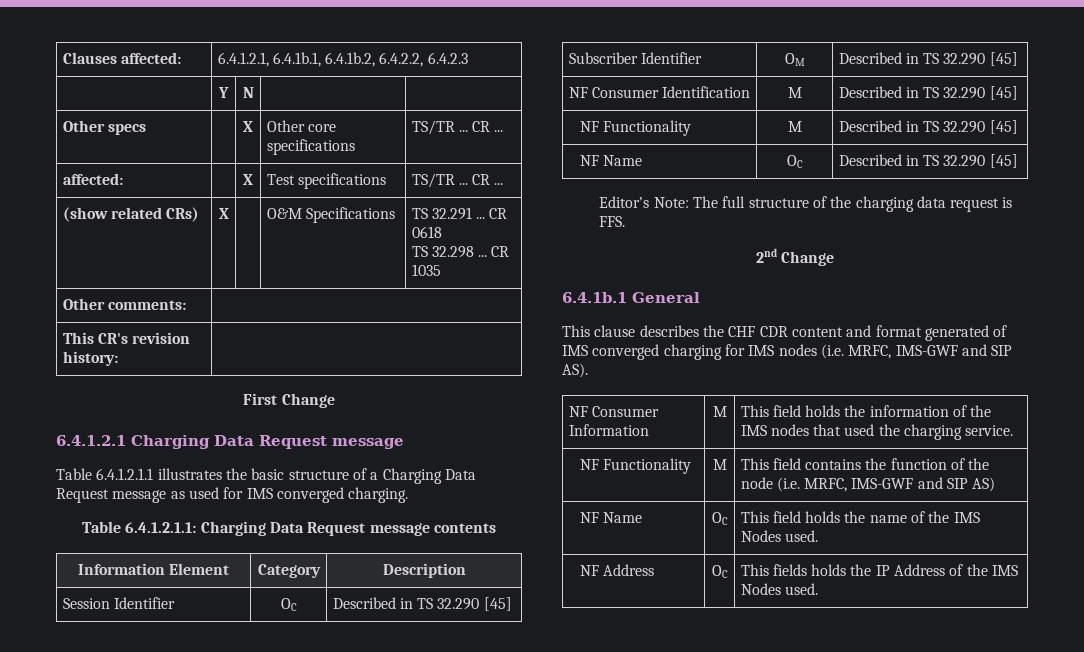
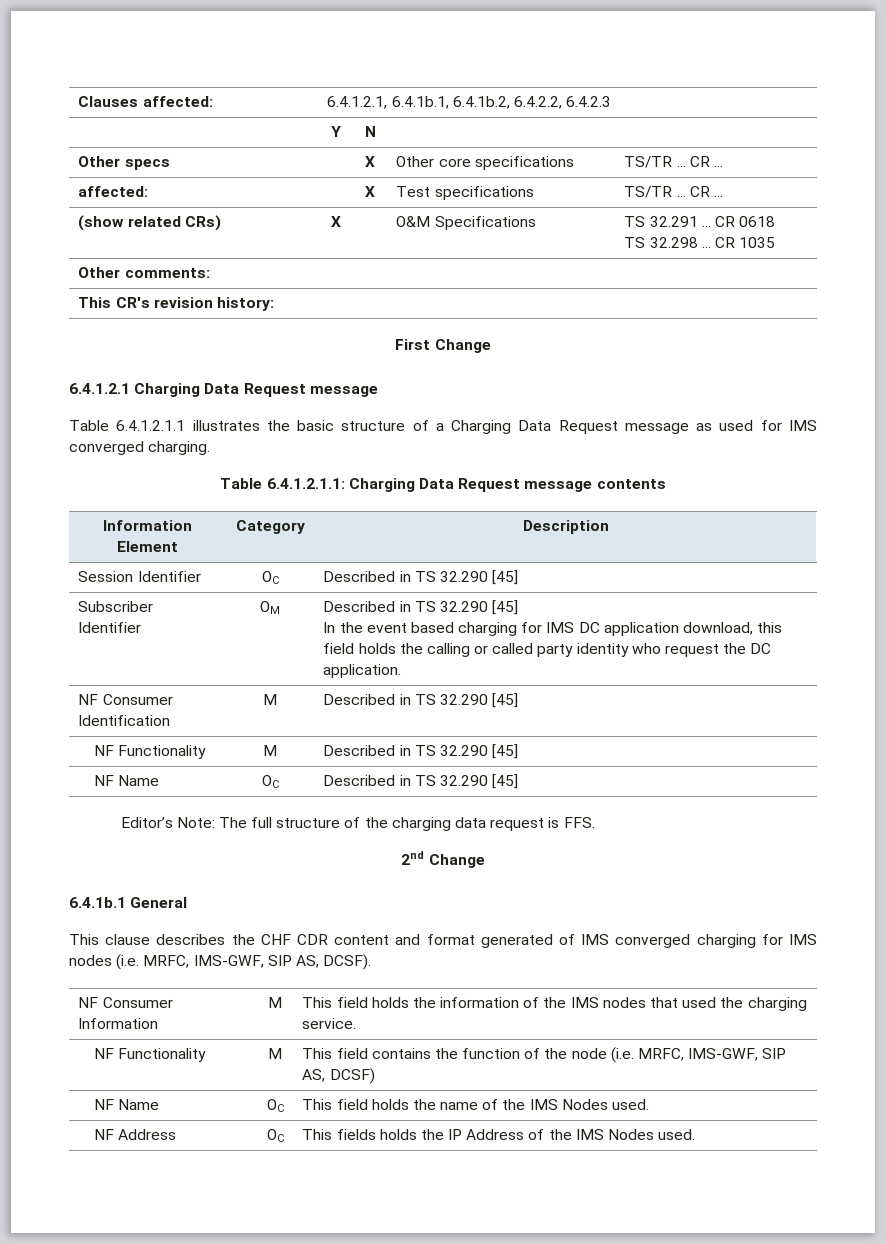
  Subscriber Identifier | OM | Described in TS 32.290 [45]
+ In the event based charging for IMS DC application download, this field holds the calling or called party identity who request the DC application.
- This clause describes the CHF CDR content and format generated of IMS converged charging for IMS nodes (i.e. MRFC, IMS-GWF and SIP AS).
+ This clause describes the CHF CDR content and format generated of IMS converged charging for IMS nodes (i.e. MRFC, IMS-GWF, SIP AS, DCSF).
- NF Functionality | M | This field contains the function of the node (i.e. MRFC, IMS-GWF and SIP AS)
+ NF Functionality | M | This field contains the function of the node (i.e. MRFC, IMS-GWF, SIP AS, DCSF)

